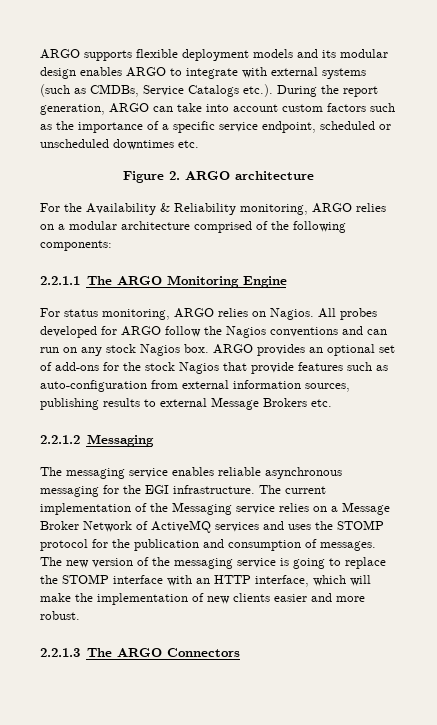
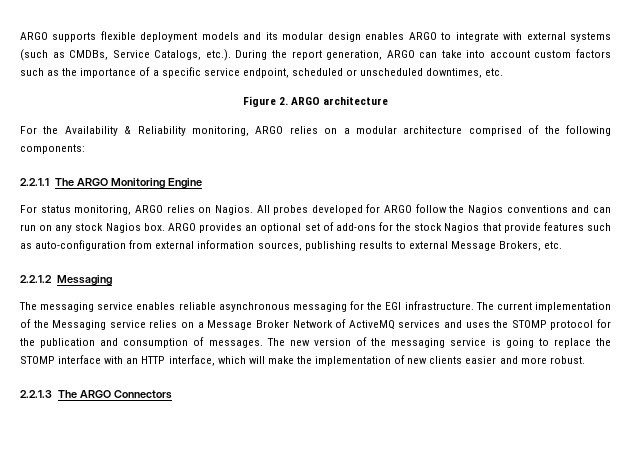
- ARGO supports flexible deployment models and its modular design enables ARGO to integrate with external systems (such as CMDBs, Service Catalogs etc.). During the report generation, ARGO can take into account custom factors such as the importance of a specific service endpoint, scheduled or unscheduled downtimes etc.
+ ARGO supports flexible deployment models and its modular design enables ARGO to integrate with external systems (such as CMDBs, Service Catalogs, etc.). During the report generation, ARGO can take into account custom factors such as the importance of a specific service endpoint, scheduled or unscheduled downtimes, etc.
- ARGO provides an optional set of add-ons for the stock Nagios that provide features such as auto-configuration from external information sources, publishing results to external Message Brokers etc.
+ ARGO provides an optional set of add-ons for the stock Nagios that provide features such as auto-configuration from external information sources, publishing results to external Message Brokers, etc.

